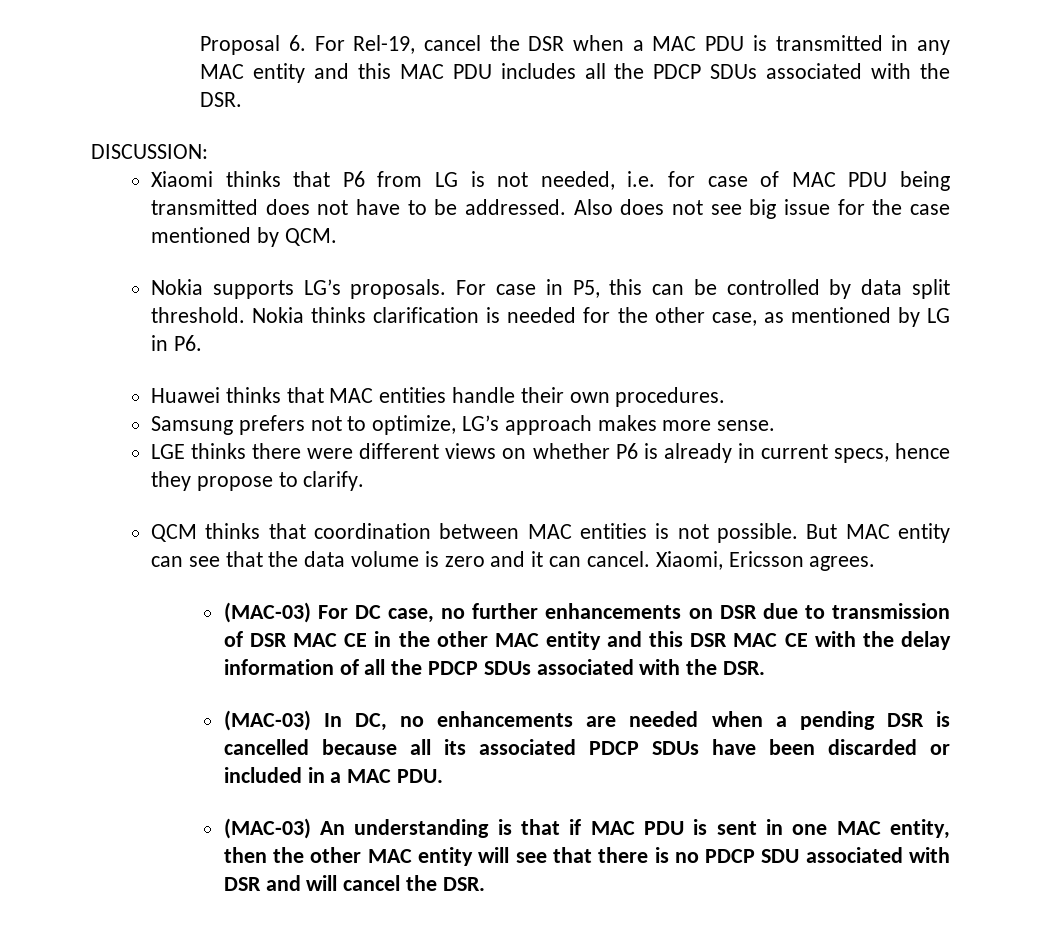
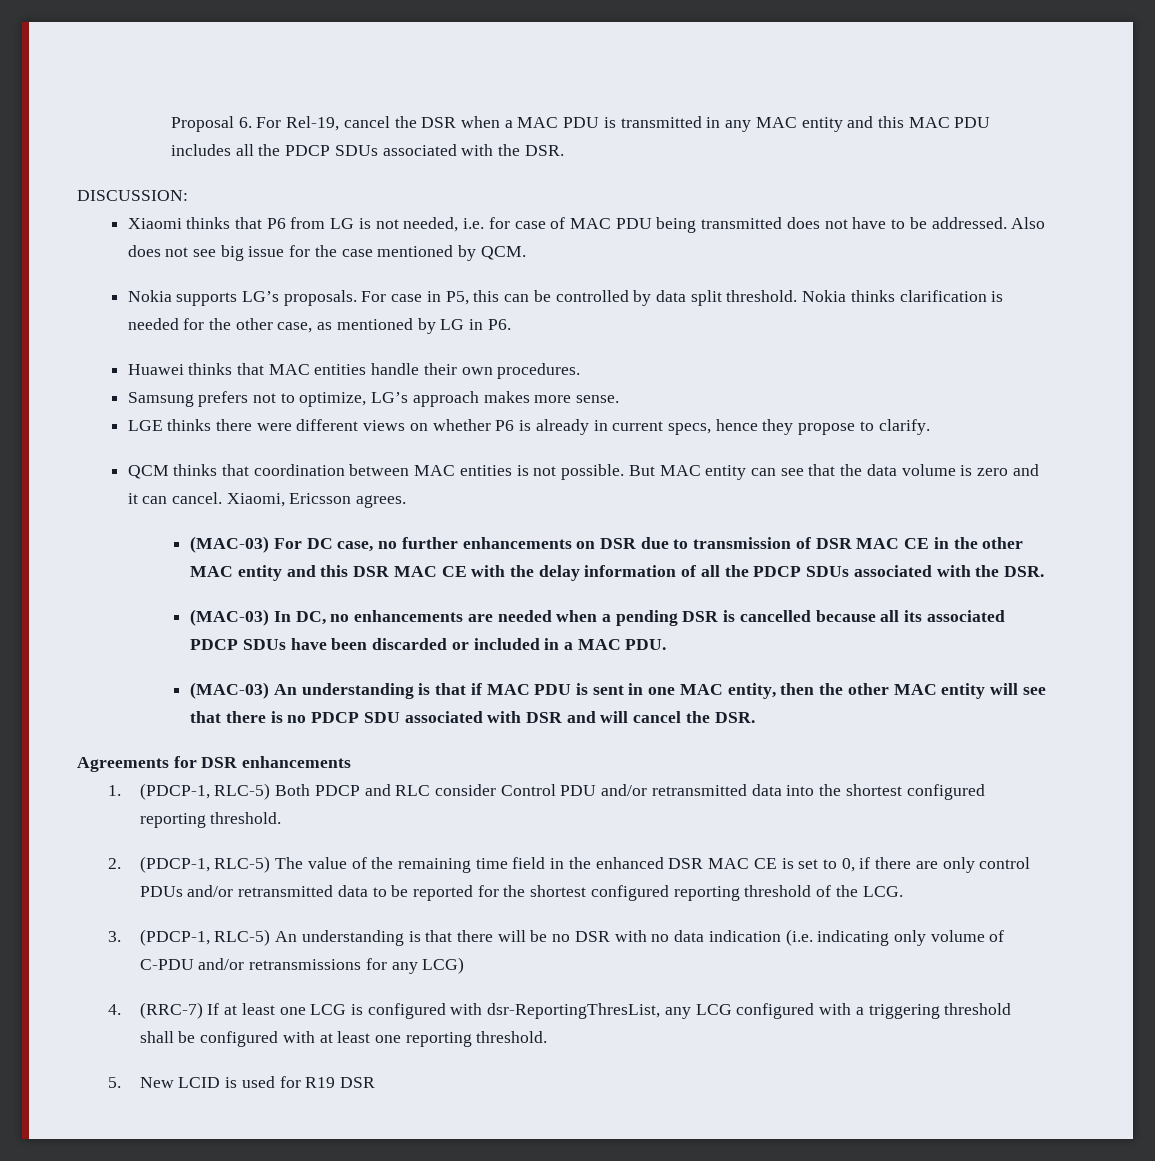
+ Agreements for DSR enhancements
+ 1. (PDCP-1, RLC-5) Both PDCP and RLC consider Control PDU and/or retransmitted data into the shortest configured reporting threshold.
+ 2. (PDCP-1, RLC-5) The value of the remaining time field in the enhanced DSR MAC CE is set to 0, if there are only control PDUs and/or retransmitted data to be reported for the shortest configured reporting threshold of the LCG.
+ 3. (PDCP-1, RLC-5) An understanding is that there will be no DSR with no data indication (i.e. indicating only volume of C-PDU and/or retransmissions for any LCG)
+ 4. (RRC-7) If at least one LCG is configured with dsr-ReportingThresList, any LCG configured with a triggering threshold shall be configured with at least one reporting threshold.
+ 5. New LCID is used for R19 DSR

